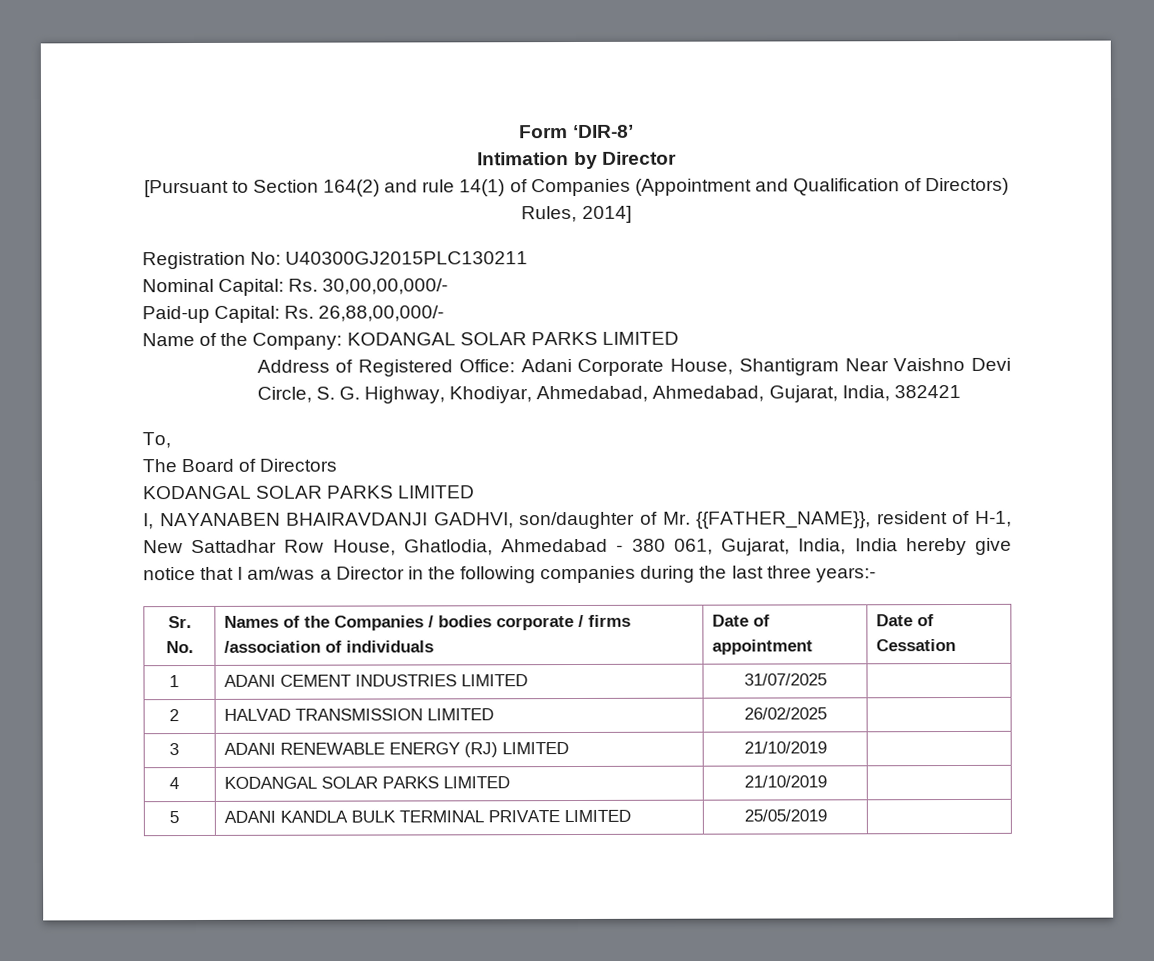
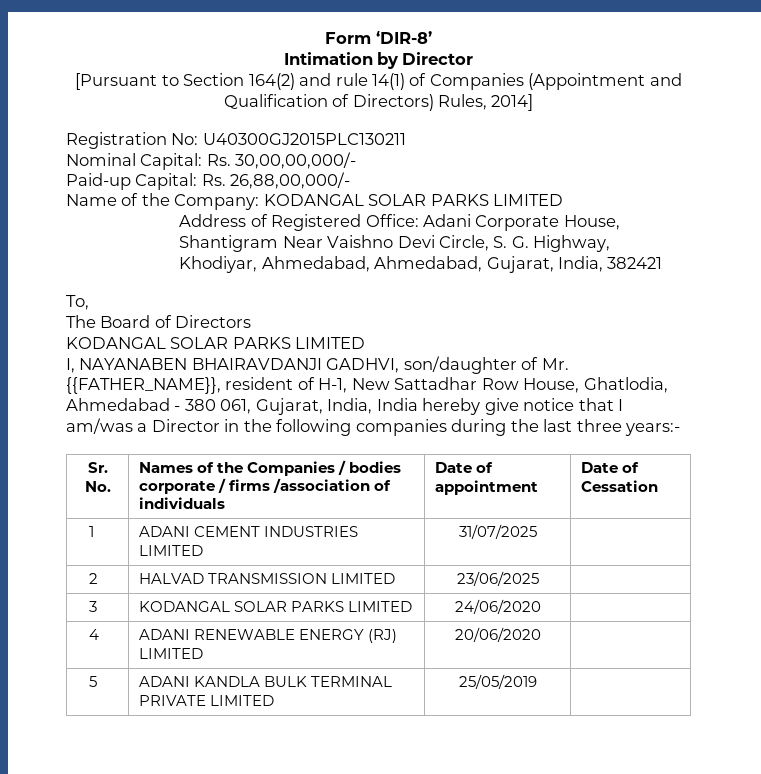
- 2 | HALVAD TRANSMISSION LIMITED | 26/02/2025 |
+ 2 | HALVAD TRANSMISSION LIMITED | 23/06/2025 |
- 3 | ADANI RENEWABLE ENERGY (RJ) LIMITED | 21/10/2019 |
- 4 | KODANGAL SOLAR PARKS LIMITED | 21/10/2019 |
+ 3 | KODANGAL SOLAR PARKS LIMITED | 24/06/2020 |
+ 4 | ADANI RENEWABLE ENERGY (RJ) LIMITED | 20/06/2020 |

